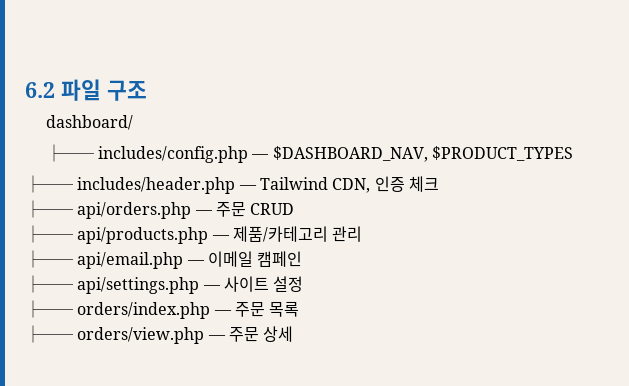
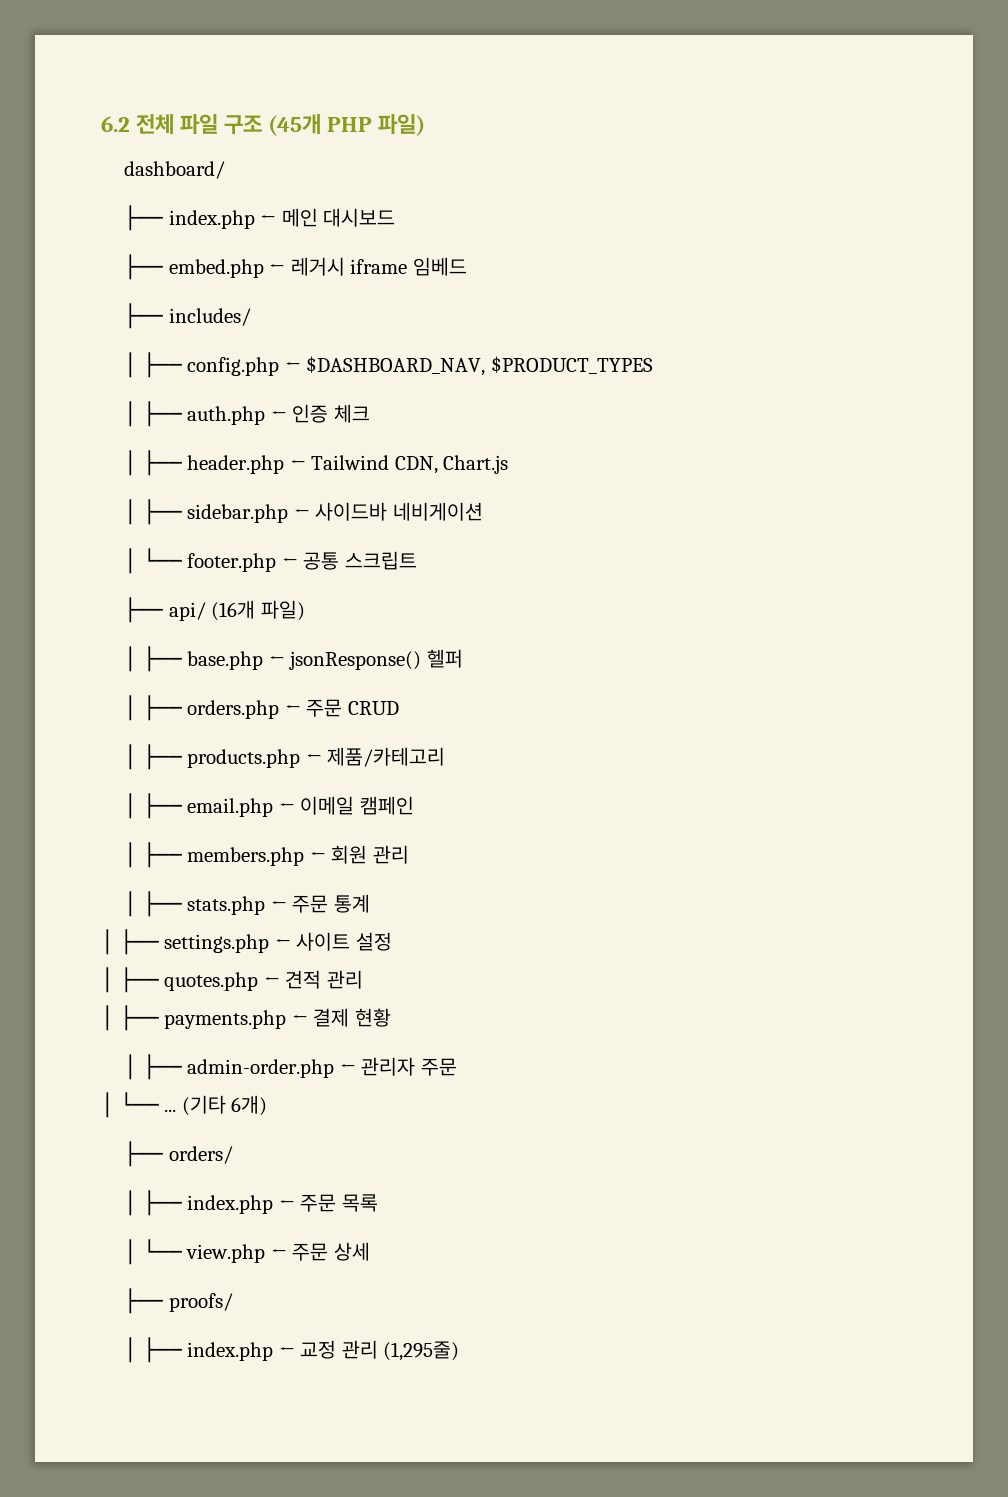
- 6.2 파일 구조
+ 6.2 전체 파일 구조 (45개 PHP 파일)
- ├── includes/config.php — $DASHBOARD_NAV, $PRODUCT_TYPES
- ├── includes/header.php — Tailwind CDN, 인증 체크
- ├── api/orders.php — 주문 CRUD
- ├── api/products.php — 제품/카테고리 관리
- ├── api/email.php — 이메일 캠페인
- ├── api/settings.php — 사이트 설정
- ├── orders/index.php — 주문 목록
- ├── orders/view.php — 주문 상세
+ ├── index.php ← 메인 대시보드
+ ├── embed.php ← 레거시 iframe 임베드
+ ├── includes/
+ │ ├── config.php ← $DASHBOARD_NAV, $PRODUCT_TYPES
+ │ ├── auth.php ← 인증 체크
+ │ ├── header.php ← Tailwind CDN, Chart.js
+ │ ├── sidebar.php ← 사이드바 네비게이션
+ │ └── footer.php ← 공통 스크립트
+ ├── api/ (16개 파일)
+ │ ├── base.php ← jsonResponse() 헬퍼
+ │ ├── orders.php ← 주문 CRUD
+ │ ├── products.php ← 제품/카테고리
+ │ ├── email.php ← 이메일 캠페인
+ │ ├── members.php ← 회원 관리
+ │ ├── stats.php ← 주문 통계
+ │ ├── settings.php ← 사이트 설정
+ │ ├── quotes.php ← 견적 관리
+ │ ├── payments.php ← 결제 현황
+ │ ├── admin-order.php ← 관리자 주문
+ │ └── ... (기타 6개)
+ ├── orders/
+ │ ├── index.php ← 주문 목록
+ │ └── view.php ← 주문 상세
+ ├── proofs/
+ │ ├── index.php ← 교정 관리 (1,295줄)

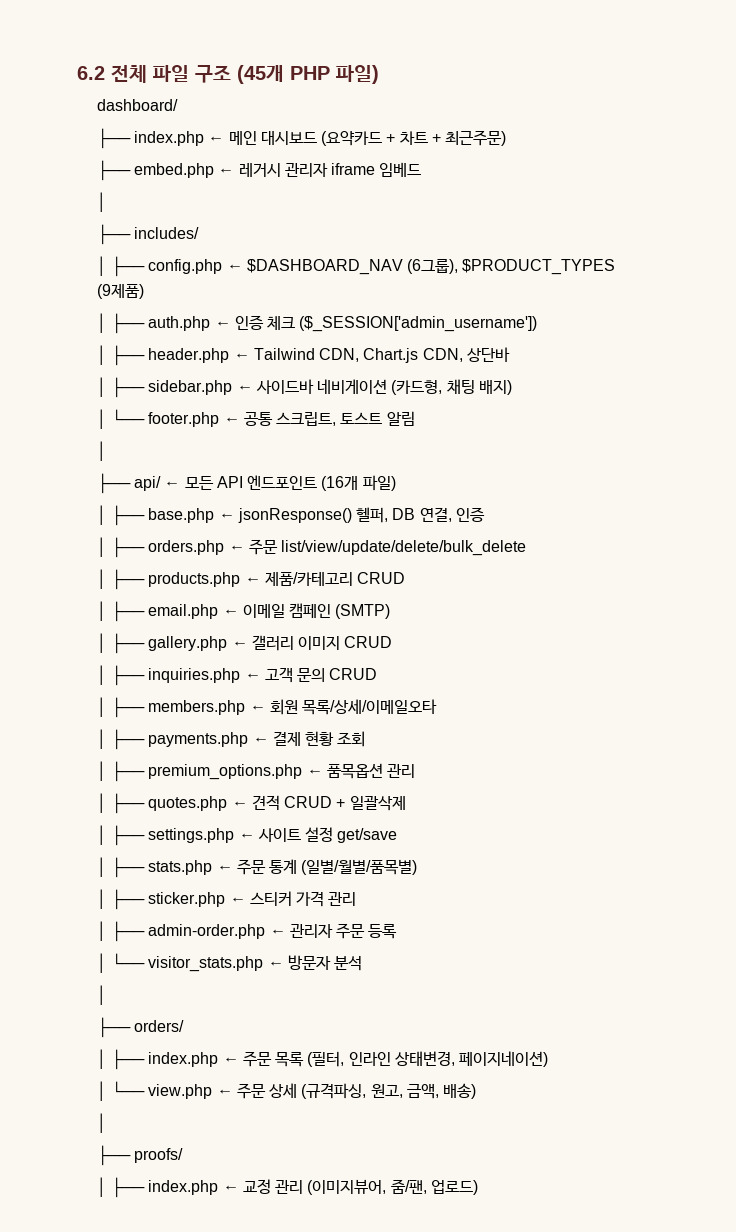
- ├── index.php ← 메인 대시보드
+ ├── index.php ← 메인 대시보드 (요약카드 + 차트 + 최근주문)
- ├── embed.php ← 레거시 iframe 임베드
+ ├── embed.php ← 레거시 관리자 iframe 임베드
+ │
- │ ├── config.php ← $DASHBOARD_NAV, $PRODUCT_TYPES
+ │ ├── config.php ← $DASHBOARD_NAV (6그룹), $PRODUCT_TYPES (9제품)
- │ ├── auth.php ← 인증 체크
+ │ ├── auth.php ← 인증 체크 ($_SESSION['admin_username'])
- │ ├── header.php ← Tailwind CDN, Chart.js
+ │ ├── header.php ← Tailwind CDN, Chart.js CDN, 상단바
- │ ├── sidebar.php ← 사이드바 네비게이션
+ │ ├── sidebar.php ← 사이드바 네비게이션 (카드형, 채팅 배지)
- │ └── footer.php ← 공통 스크립트
- ├── api/ (16개 파일)
+ │ └── footer.php ← 공통 스크립트, 토스트 알림
+ │
+ ├── api/ ← 모든 API 엔드포인트 (16개 파일)
- │ ├── base.php ← jsonResponse() 헬퍼
+ │ ├── base.php ← jsonResponse() 헬퍼, DB 연결, 인증
- │ ├── orders.php ← 주문 CRUD
+ │ ├── orders.php ← 주문 list/view/update/delete/bulk_delete
- │ ├── products.php ← 제품/카테고리
+ │ ├── products.php ← 제품/카테고리 CRUD
- │ ├── email.php ← 이메일 캠페인
+ │ ├── email.php ← 이메일 캠페인 (SMTP)
+ │ ├── gallery.php ← 갤러리 이미지 CRUD
+ │ ├── inquiries.php ← 고객 문의 CRUD
- │ ├── members.php ← 회원 관리
+ │ ├── members.php ← 회원 목록/상세/이메일오타
+ │ ├── payments.php ← 결제 현황 조회
+ │ ├── premium_options.php ← 품목옵션 관리
+ │ ├── quotes.php ← 견적 CRUD + 일괄삭제
+ │ ├── settings.php ← 사이트 설정 get/save
- │ ├── stats.php ← 주문 통계
- │ ├── settings.php ← 사이트 설정
- │ ├── quotes.php ← 견적 관리
- │ ├── payments.php ← 결제 현황
+ │ ├── stats.php ← 주문 통계 (일별/월별/품목별)
+ │ ├── sticker.php ← 스티커 가격 관리
- │ ├── admin-order.php ← 관리자 주문
- │ └── ... (기타 6개)
+ │ ├── admin-order.php ← 관리자 주문 등록
+ │ └── visitor_stats.php ← 방문자 분석
+ │
- │ ├── index.php ← 주문 목록
+ │ ├── index.php ← 주문 목록 (필터, 인라인 상태변경, 페이지네이션)
- │ └── view.php ← 주문 상세
+ │ └── view.php ← 주문 상세 (규격파싱, 원고, 금액, 배송)
+ │
- │ ├── index.php ← 교정 관리 (1,295줄)
+ │ ├── index.php ← 교정 관리 (이미지뷰어, 줌/팬, 업로드)

